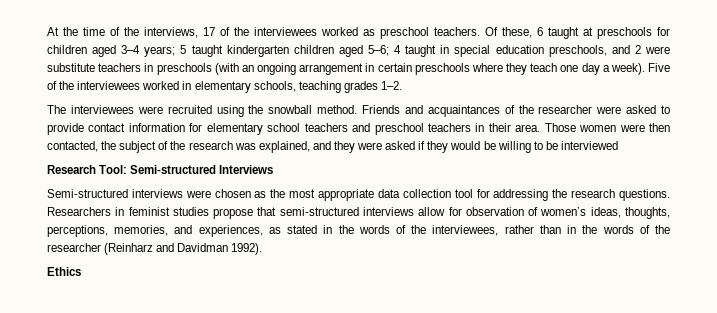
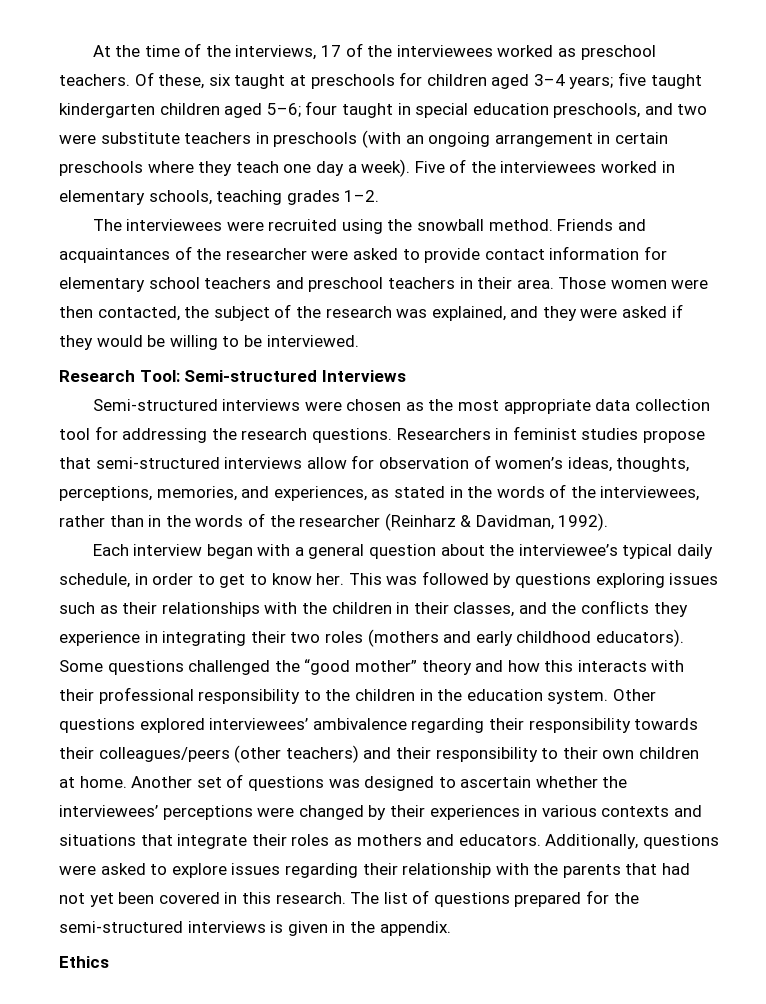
- Of these, 6 taught at preschools for children aged 3–4 years; 5 taught kindergarten children aged 5–6; 4 taught in special education preschools, and 2 were substitute teachers in preschools (with an ongoing arrangement in certain preschools where they teach one day a week).
+ Of these, six taught at preschools for children aged 3–4 years; five taught kindergarten children aged 5–6; four taught in special education preschools, and two were substitute teachers in preschools (with an ongoing arrangement in certain preschools where they teach one day a week).
- Those women were then contacted, the subject of the research was explained, and they were asked if they would be willing to be interviewed
+ Those women were then contacted, the subject of the research was explained, and they were asked if they would be willing to be interviewed.
- Researchers in feminist studies propose that semi-structured interviews allow for observation of women’s ideas, thoughts, perceptions, memories, and experiences, as stated in the words of the interviewees, rather than in the words of the researcher (Reinharz and Davidman 1992).
+ Researchers in feminist studies propose that semi-structured interviews allow for observation of women’s ideas, thoughts, perceptions, memories, and experiences, as stated in the words of the interviewees, rather than in the words of the researcher (Reinharz & Davidman, 1992).
+ Each interview began with a general question about the interviewee’s typical daily schedule, in order to get to know her. This was followed by questions exploring issues such as their relationships with the children in their classes, and the conflicts they experience in integrating their two roles (mothers and early childhood educators). Some questions challenged the “good mother” theory and how this interacts with their professional responsibility to the children in the education system. Other questions explored interviewees’ ambivalence regarding their responsibility towards their colleagues/peers (other teachers) and their responsibility to their own children at home. Another set of questions was designed to ascertain whether the interviewees’ perceptions were changed by their experiences in various contexts and situations that integrate their roles as mothers and educators. Additionally, questions were asked to explore issues regarding their relationship with the parents that had not yet been covered in this research. The list of questions prepared for the semi-structured interviews is given in the appendix.

